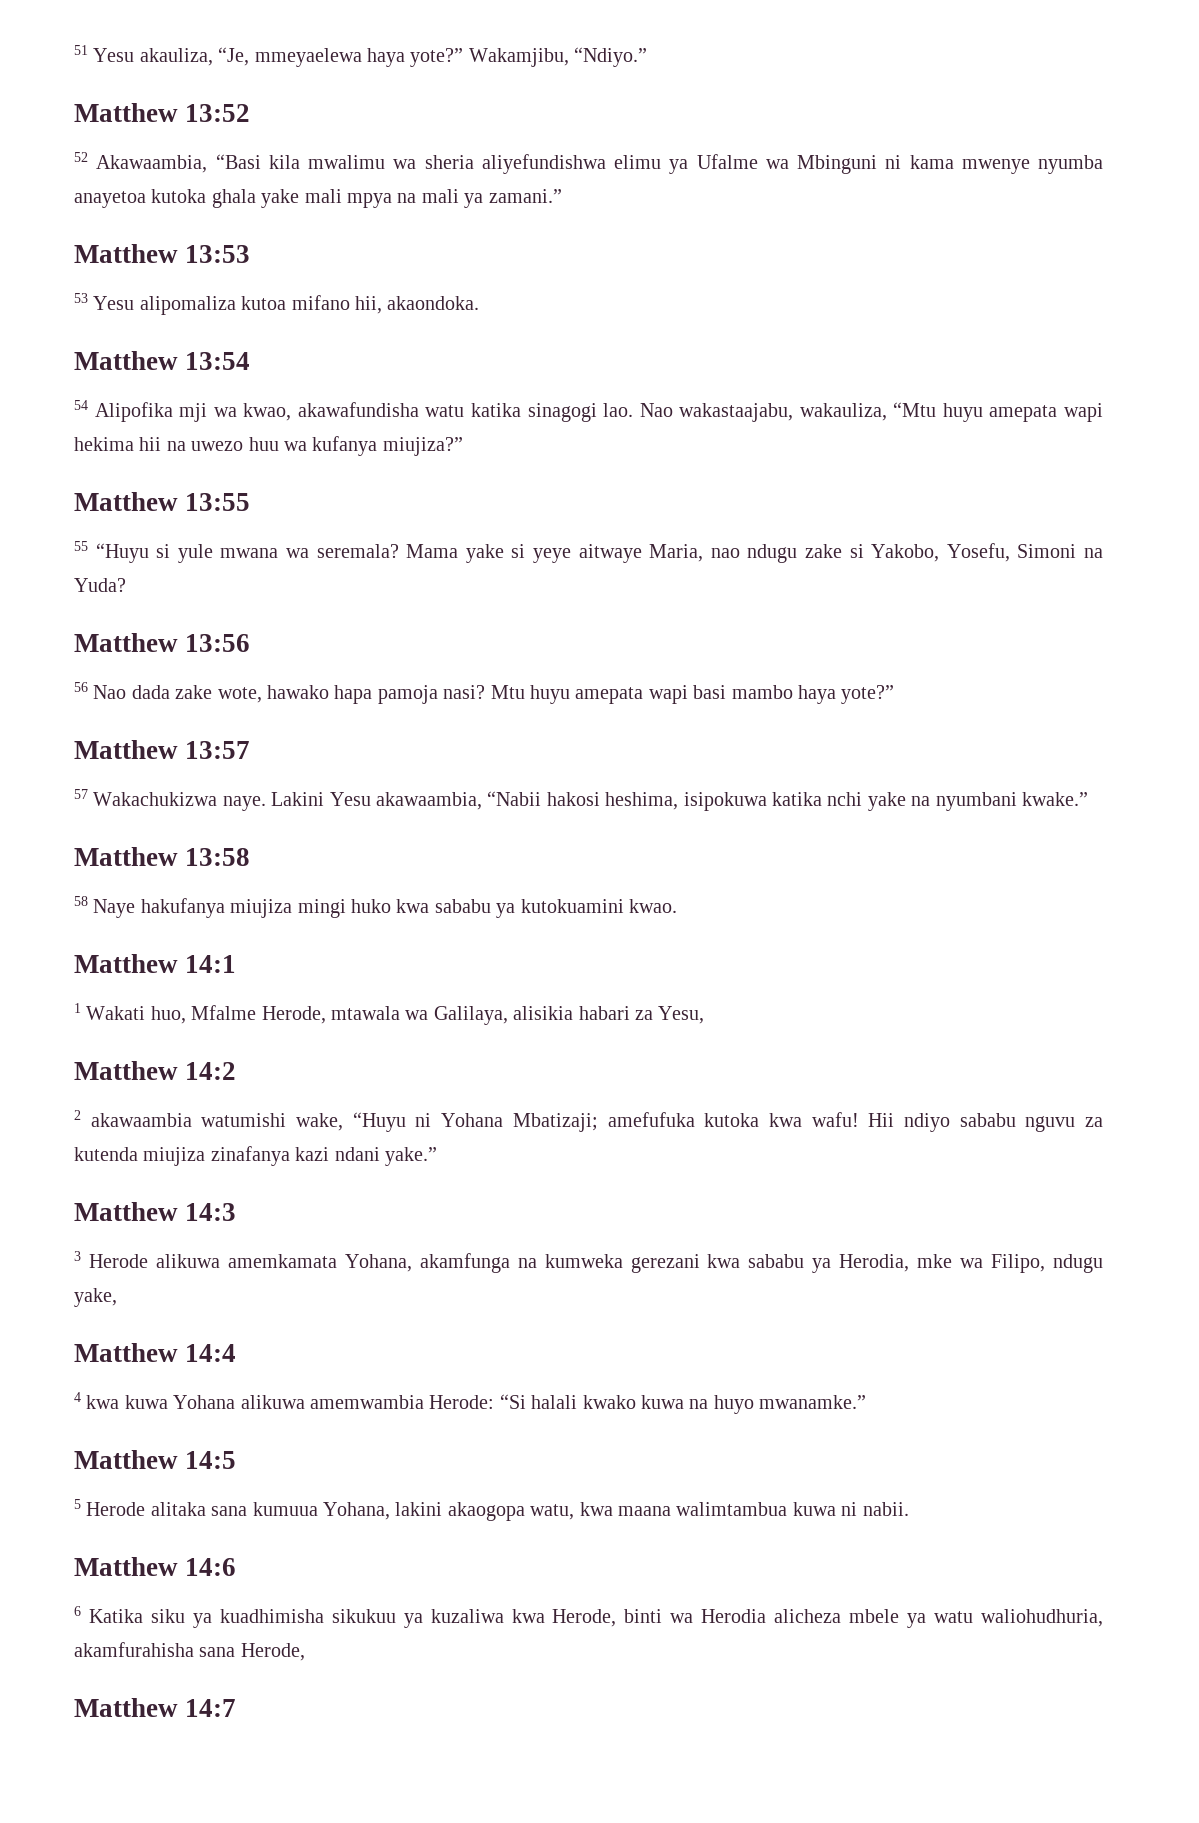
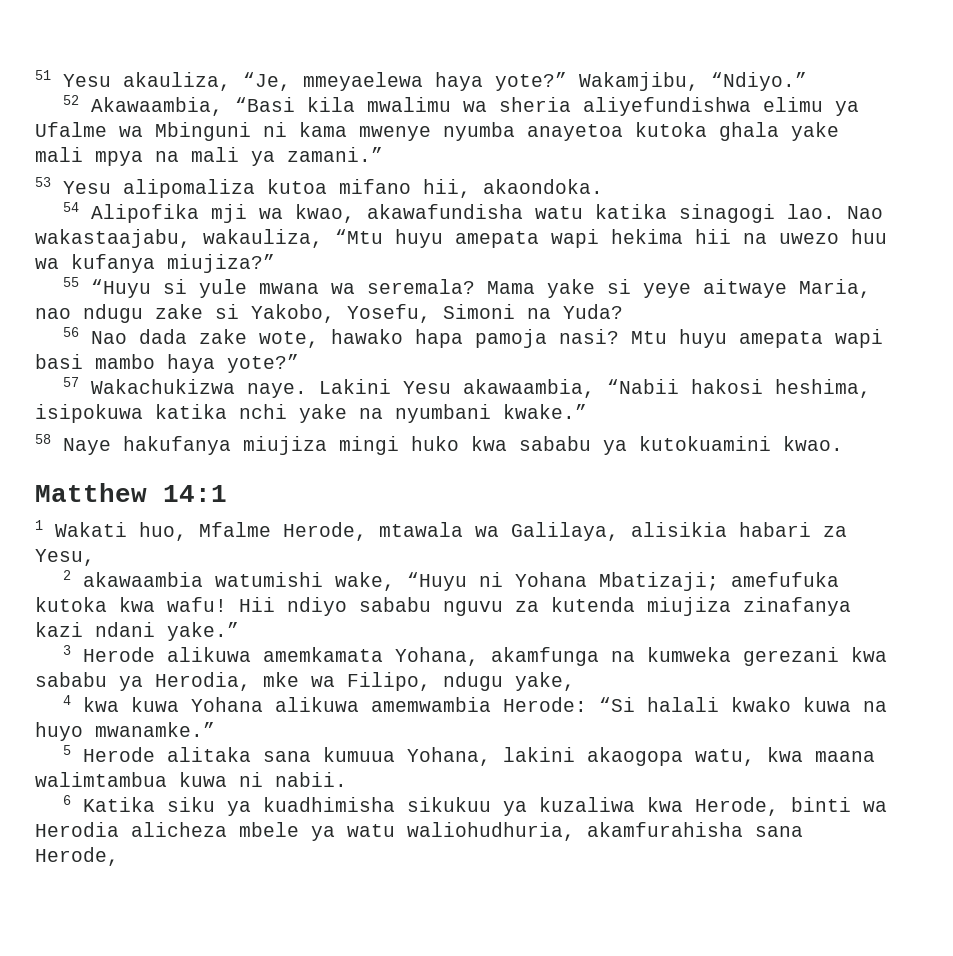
- Matthew 13:52
- Matthew 13:53
- Matthew 13:54
- Matthew 13:55
- Matthew 13:56
- Matthew 13:57
- Matthew 13:58
- Matthew 14:2
- Matthew 14:3
- Matthew 14:4
- Matthew 14:5
- Matthew 14:6
- Matthew 14:7

